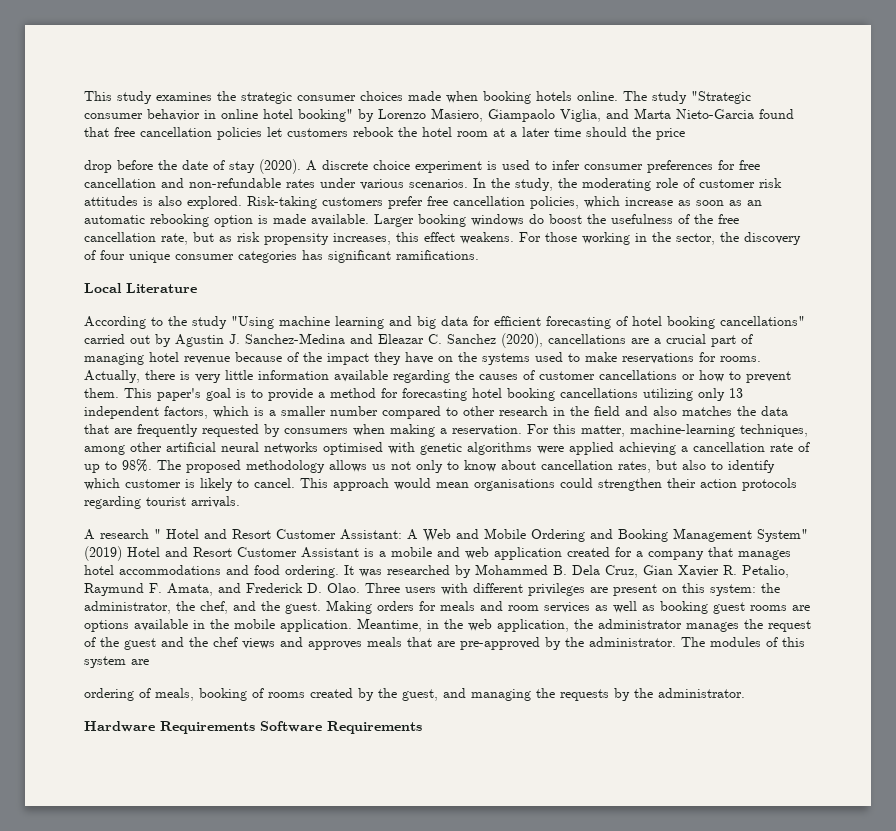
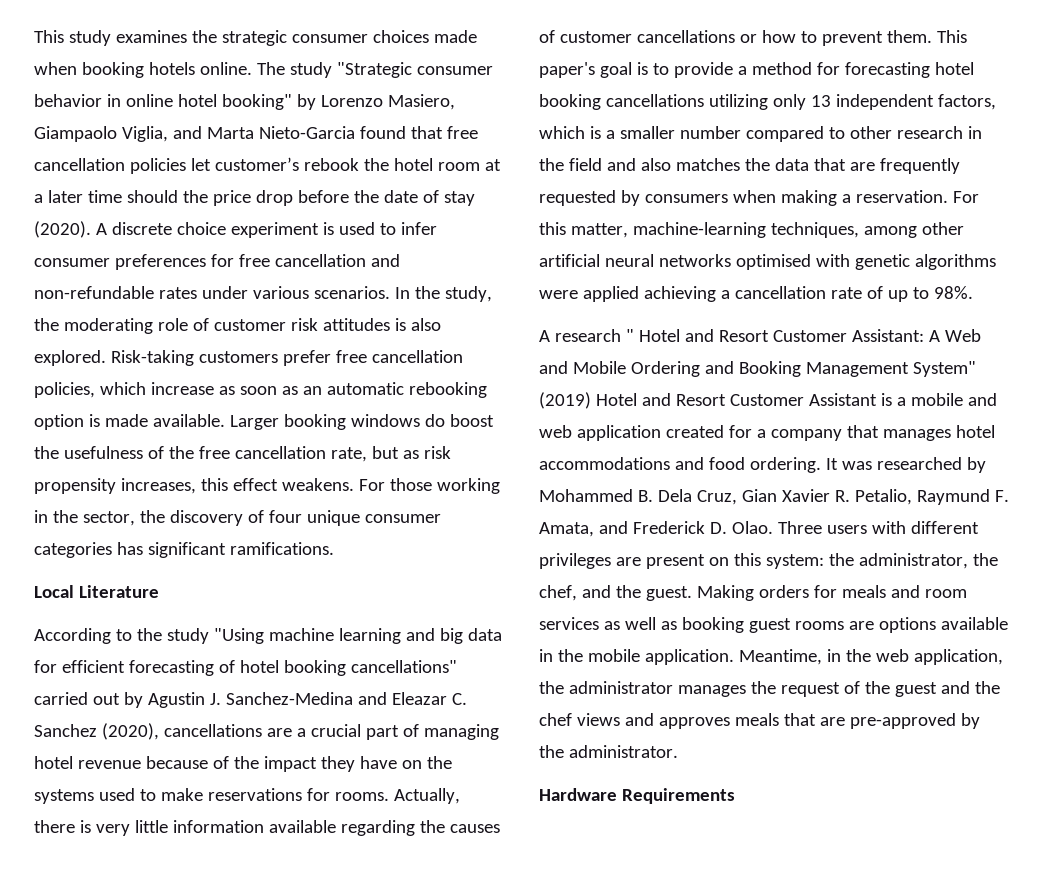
- The study "Strategic consumer behavior in online hotel booking" by Lorenzo Masiero, Giampaolo Viglia, and Marta Nieto-Garcia found that free cancellation policies let customers rebook the hotel room at a later time should the price
- drop before the date of stay (2020).
+ The study "Strategic consumer behavior in online hotel booking" by Lorenzo Masiero, Giampaolo Viglia, and Marta Nieto-Garcia found that free cancellation policies let customer’s rebook the hotel room at a later time should the price drop before the date of stay (2020).
- The proposed methodology allows us not only to know about cancellation rates, but also to identify which customer is likely to cancel. This approach would mean organisations could strengthen their action protocols regarding tourist arrivals.
- The modules of this system are
- ordering of meals, booking of rooms created by the guest, and managing the requests by the administrator.
- Hardware Requirements Software Requirements
+ Hardware Requirements

